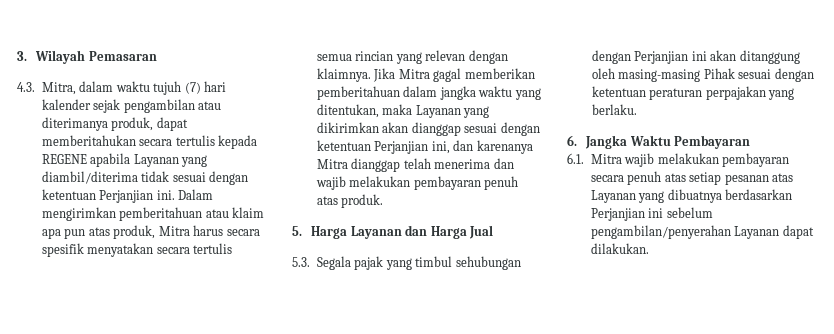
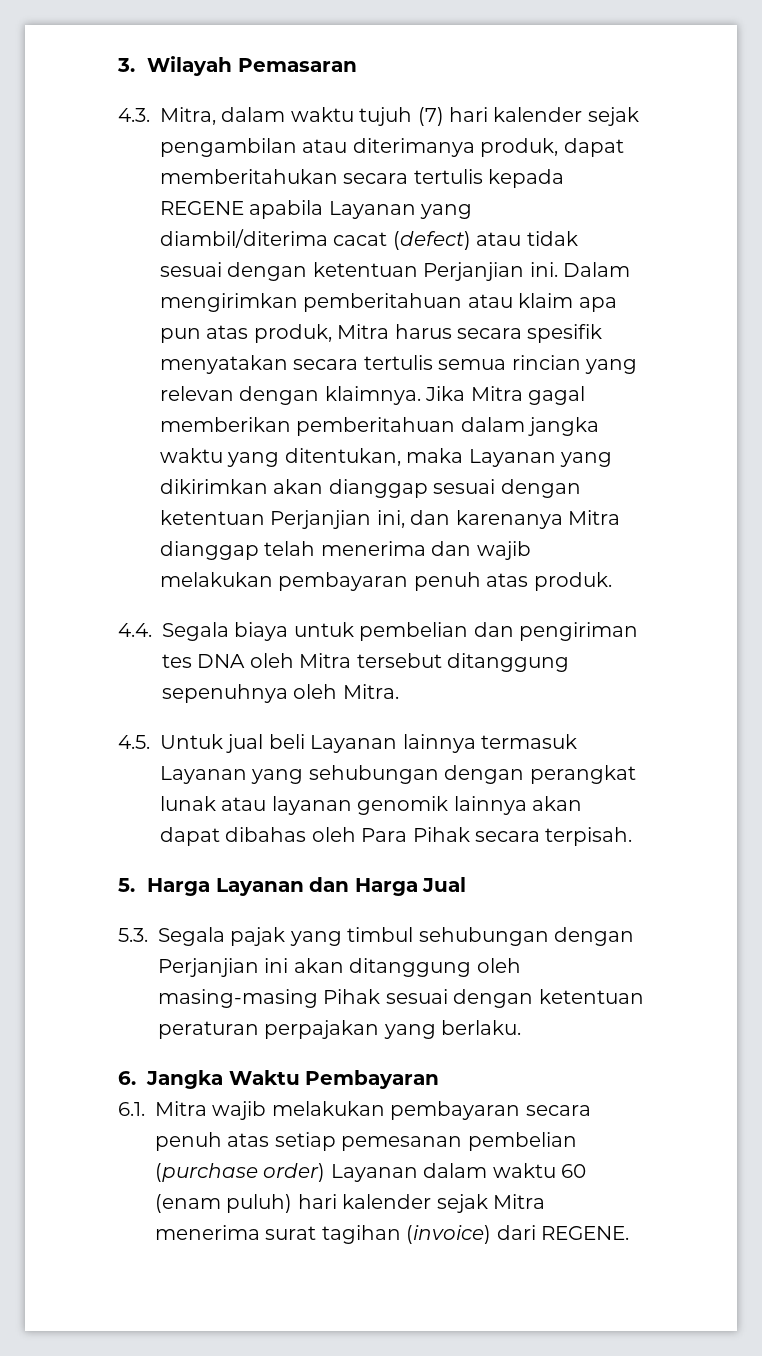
- 4.3. Mitra, dalam waktu tujuh (7) hari kalender sejak pengambilan atau diterimanya produk, dapat memberitahukan secara tertulis kepada REGENE apabila Layanan yang diambil/diterima tidak sesuai dengan ketentuan Perjanjian ini.
+ 4.3. Mitra, dalam waktu tujuh (7) hari kalender sejak pengambilan atau diterimanya produk, dapat memberitahukan secara tertulis kepada REGENE apabila Layanan yang diambil/diterima cacat (defect) atau tidak sesuai dengan ketentuan Perjanjian ini.
+ 4.4. Segala biaya untuk pembelian dan pengiriman tes DNA oleh Mitra tersebut ditanggung sepenuhnya oleh Mitra.
+ 4.5. Untuk jual beli Layanan lainnya termasuk Layanan yang sehubungan dengan perangkat lunak atau layanan genomik lainnya akan dapat dibahas oleh Para Pihak secara terpisah.
- 6.1. Mitra wajib melakukan pembayaran secara penuh atas setiap pesanan atas Layanan yang dibuatnya berdasarkan Perjanjian ini sebelum pengambilan/penyerahan Layanan dapat dilakukan.
+ 6.1. Mitra wajib melakukan pembayaran secara penuh atas setiap pemesanan pembelian (purchase order) Layanan dalam waktu 60 (enam puluh) hari kalender sejak Mitra menerima surat tagihan (invoice) dari REGENE.

